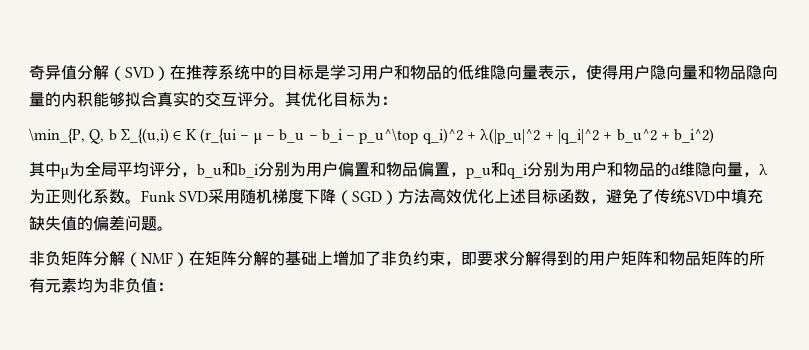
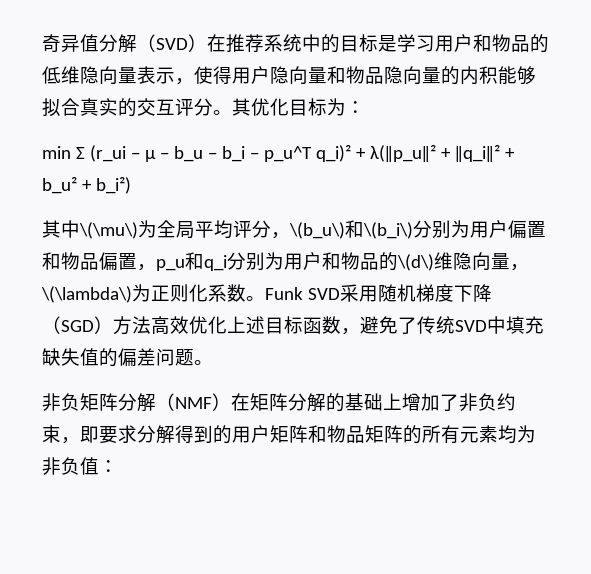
- \min_{P, Q, b Σ_{(u,i) ∈ K (r_{ui − μ − b_u − b_i − p_u^\top q_i)^2 + λ(|p_u|^2 + |q_i|^2 + b_u^2 + b_i^2)
+ min Σ (r_ui − μ − b_u − b_i − p_u^T q_i)² + λ(‖p_u‖² + ‖q_i‖² + b_u² + b_i²)
- 其中μ为全局平均评分，b_u和b_i分别为用户偏置和物品偏置，p_u和q_i分别为用户和物品的d维隐向量，λ为正则化系数。
+ 其中\(\mu\)为全局平均评分，\(b_u\)和\(b_i\)分别为用户偏置和物品偏置，p_u和q_i分别为用户和物品的\(d\)维隐向量，\(\lambda\)为正则化系数。

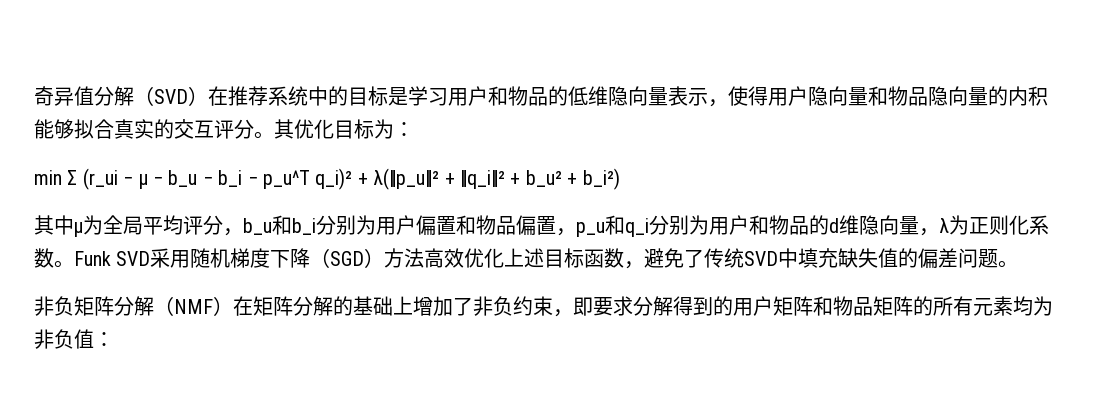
- 其中\(\mu\)为全局平均评分，\(b_u\)和\(b_i\)分别为用户偏置和物品偏置，p_u和q_i分别为用户和物品的\(d\)维隐向量，\(\lambda\)为正则化系数。
+ 其中μ为全局平均评分，b_u和b_i分别为用户偏置和物品偏置，p_u和q_i分别为用户和物品的d维隐向量，λ为正则化系数。

